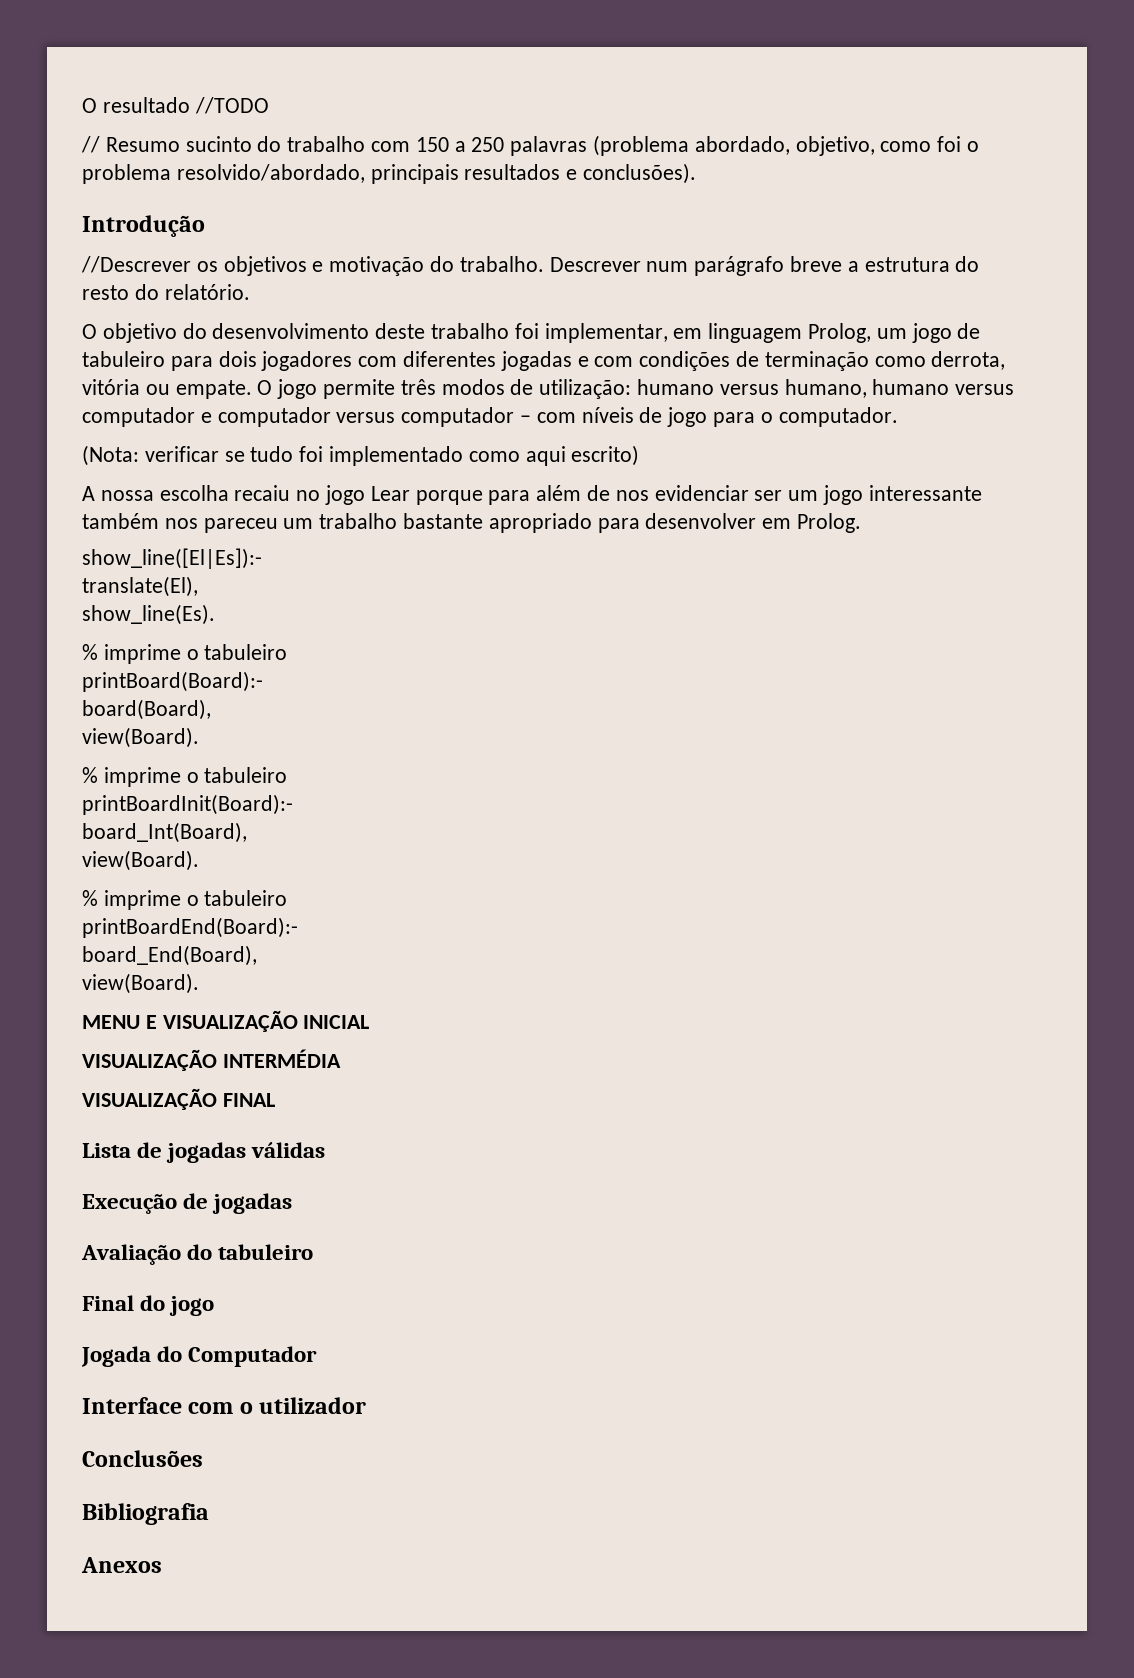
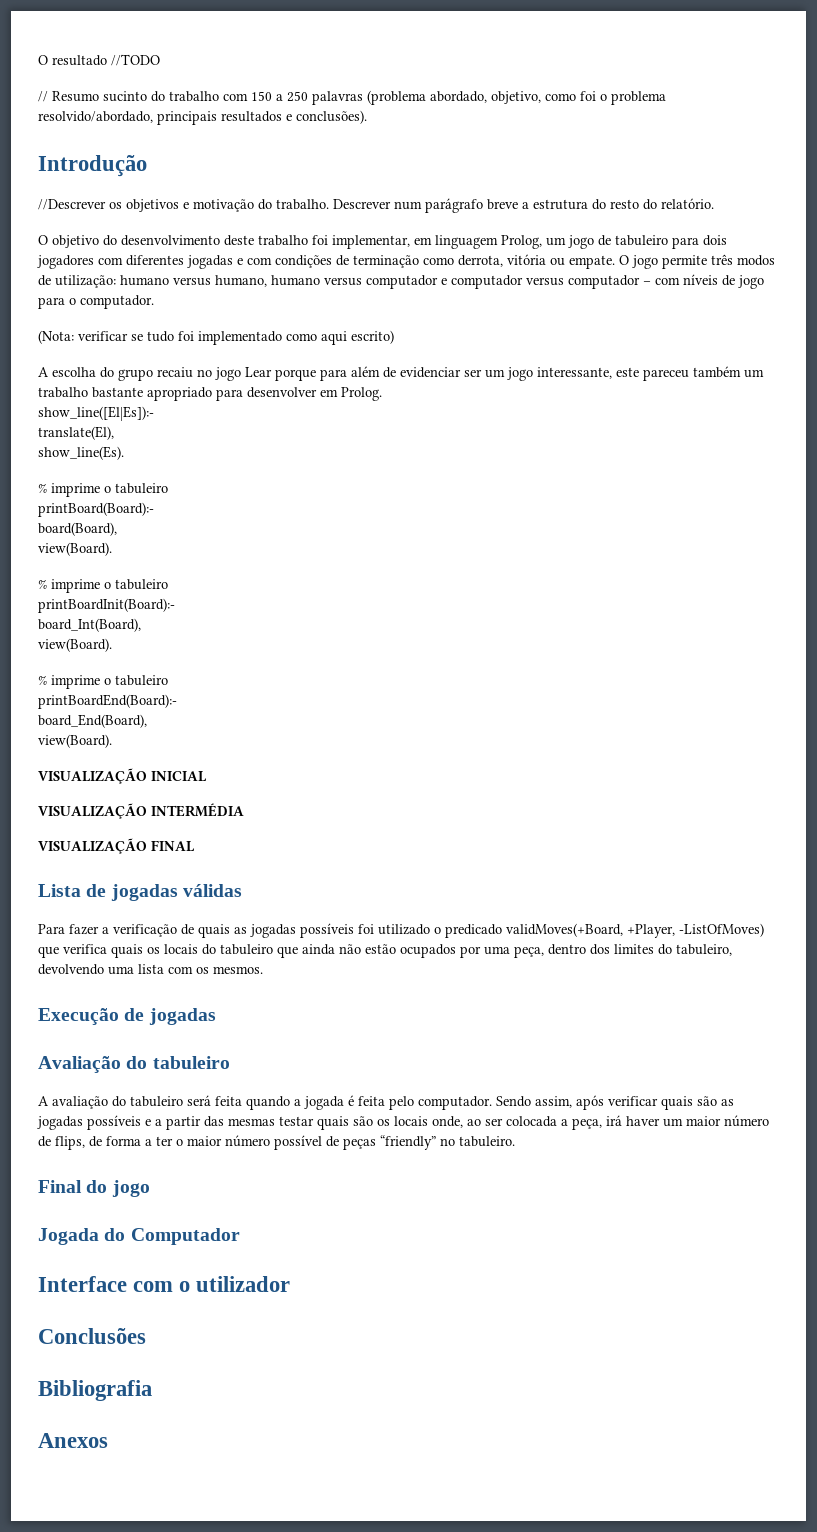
- A nossa escolha recaiu no jogo Lear porque para além de nos evidenciar ser um jogo interessante também nos pareceu um trabalho bastante apropriado para desenvolver em Prolog.
+ A escolha do grupo recaiu no jogo Lear porque para além de evidenciar ser um jogo interessante, este pareceu também um trabalho bastante apropriado para desenvolver em Prolog.
- MENU E VISUALIZAÇÃO INICIAL
+ VISUALIZAÇÃO INICIAL
+ Para fazer a verificação de quais as jogadas possíveis foi utilizado o predicado validMoves(+Board, +Player, -ListOfMoves) que verifica quais os locais do tabuleiro que ainda não estão ocupados por uma peça, dentro dos limites do tabuleiro, devolvendo uma lista com os mesmos.
+ A avaliação do tabuleiro será feita quando a jogada é feita pelo computador. Sendo assim, após verificar quais são as jogadas possíveis e a partir das mesmas testar quais são os locais onde, ao ser colocada a peça, irá haver um maior número de flips, de forma a ter o maior número possível de peças “friendly” no tabuleiro.

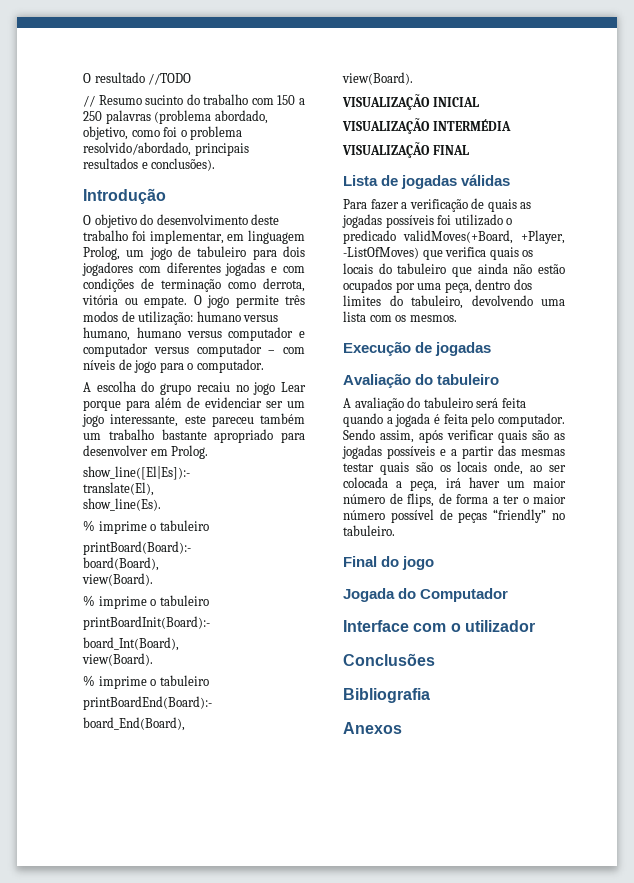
- //Descrever os objetivos e motivação do trabalho. Descrever num parágrafo breve a estrutura do resto do relatório.
- (Nota: verificar se tudo foi implementado como aqui escrito)

